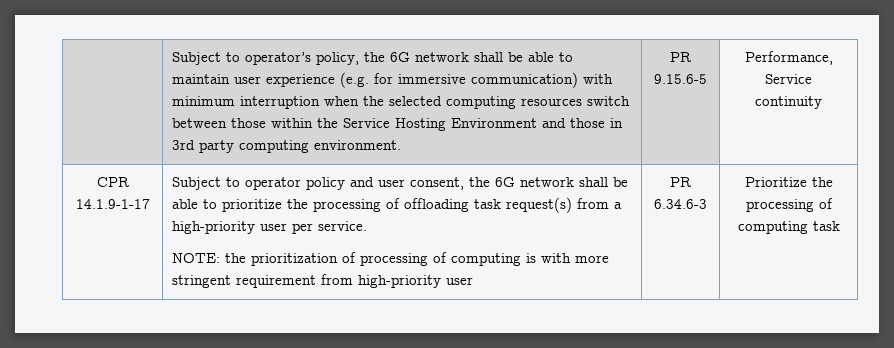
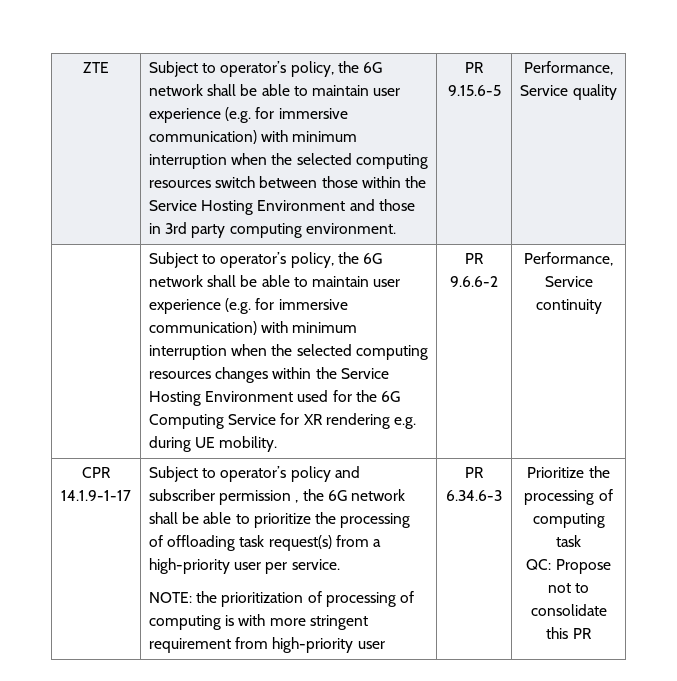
+ ZTE
+ Performance, Service quality
+ | Subject to operator’s policy, the 6G network shall be able to maintain user experience (e.g. for immersive communication) with minimum interruption when the selected computing resources changes within the Service Hosting Environment used for the 6G Computing Service for XR rendering e.g. during UE mobility. | PR 9.6.6-2
- Subject to operator policy and user consent, the 6G network shall be able to prioritize the processing of offloading task request(s) from a high-priority user per service.
+ Subject to operator’s policy and subscriber permission , the 6G network shall be able to prioritize the processing of offloading task request(s) from a high-priority user per service.
+ QC: Propose not to consolidate this PR

